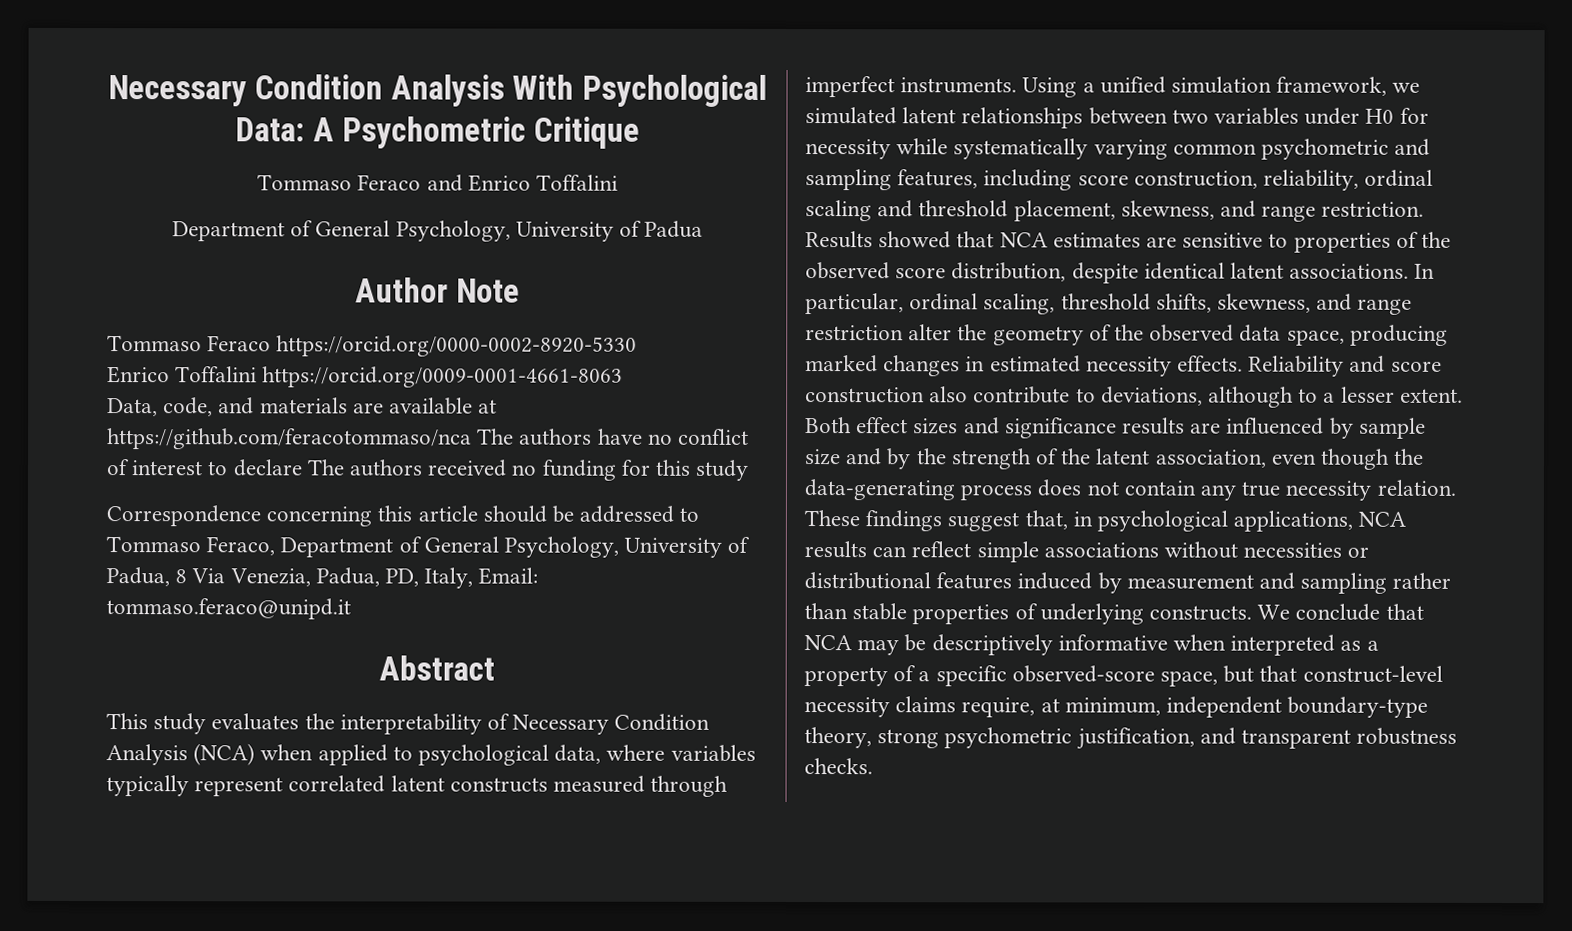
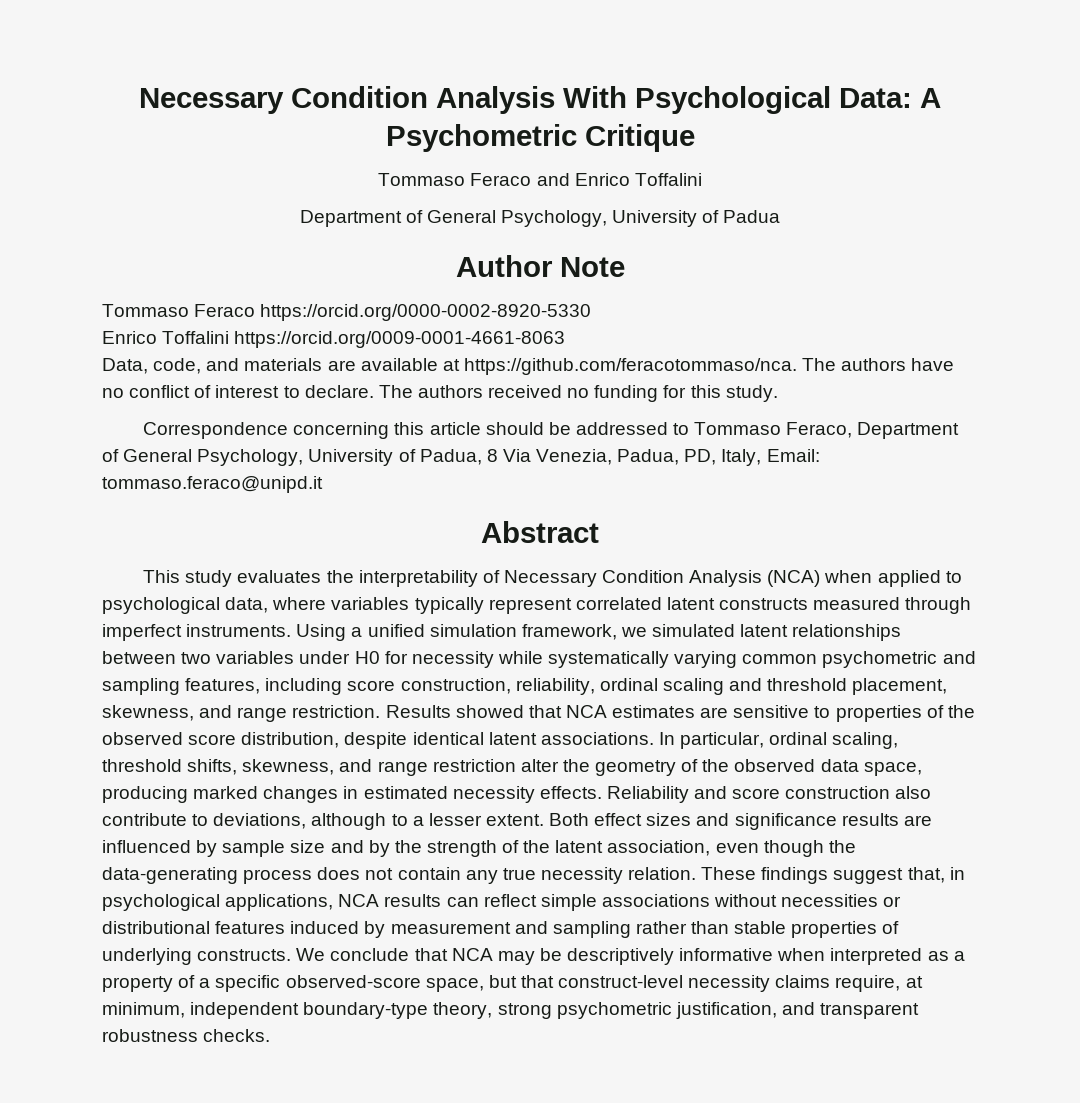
- Data, code, and materials are available at https://github.com/feracotommaso/nca The authors have no conflict of interest to declare The authors received no funding for this study
+ Data, code, and materials are available at https://github.com/feracotommaso/nca. The authors have no conflict of interest to declare. The authors received no funding for this study.

